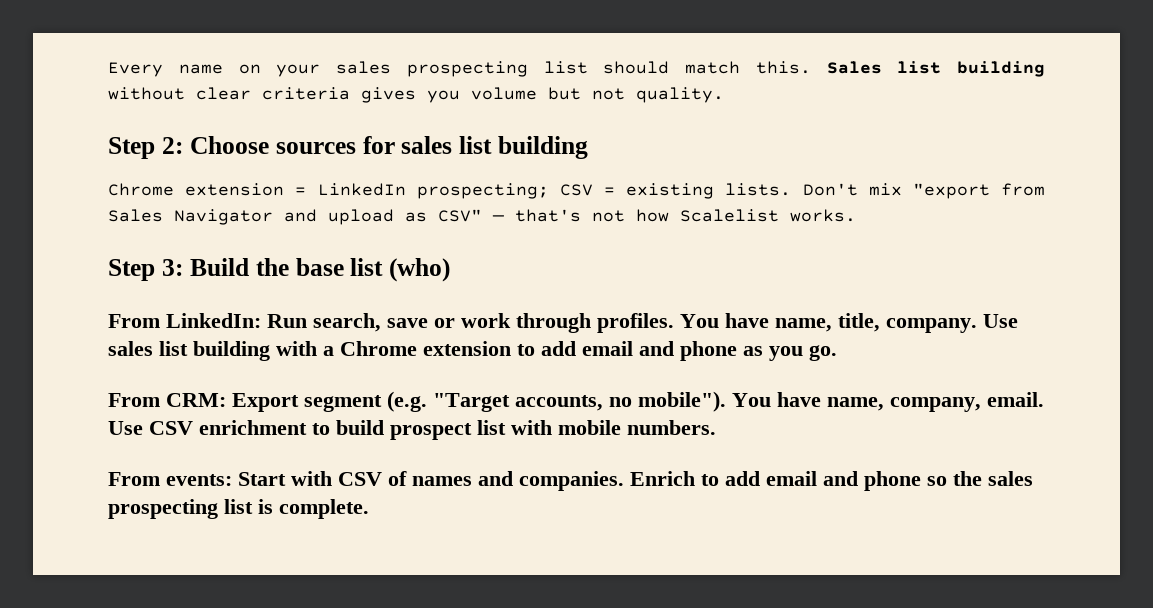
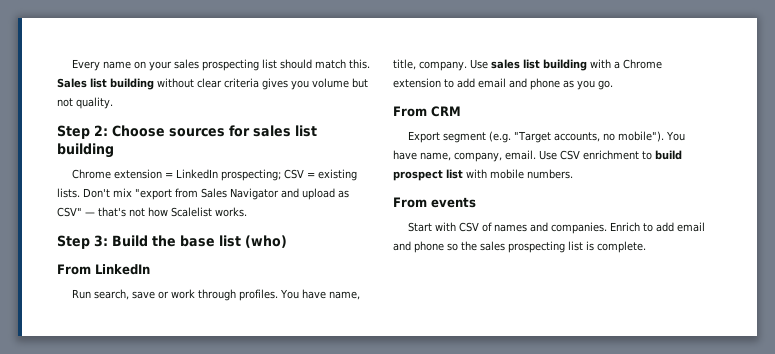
- From LinkedIn: Run search, save or work through profiles.
+ From LinkedIn
+ Run search, save or work through profiles.
- From CRM: Export segment (e.g. "Target accounts, no mobile").
+ From CRM
+ Export segment (e.g. "Target accounts, no mobile").
- From events: Start with CSV of names and companies.
+ From events
+ Start with CSV of names and companies.

